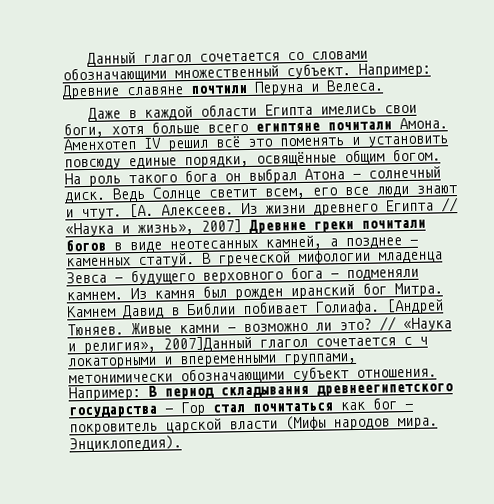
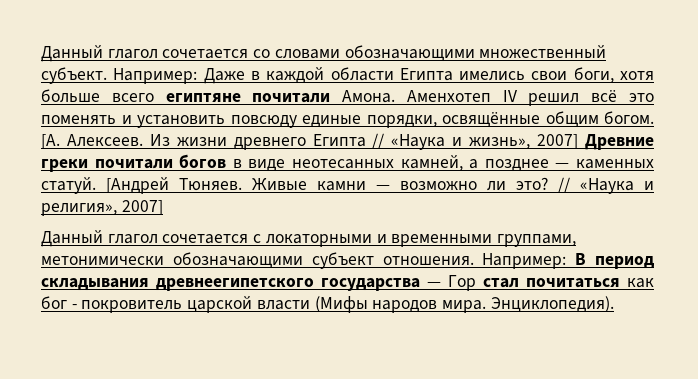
- Например: Древние славяне почтили Перуна и Велеса.
- Даже в каждой области Египта имелись свои боги, хотя больше всего египтяне почитали Амона.
+ Например: Даже в каждой области Египта имелись свои боги, хотя больше всего египтяне почитали Амона.
- На роль такого бога он выбрал Атона ― солнечный диск. Ведь Солнце светит всем, его все люди знают и чтут.
- В греческой мифологии младенца Зевса ― будущего верховного бога ― подменяли камнем. Из камня был рожден иранский бог Митра. Камнем Давид в Библии побивает Голиафа.
- // «Наука и религия», 2007]Данный глагол сочетается с ч локаторными и впеременными группами, метонимически обозначающими субъект отношения.
+ // «Наука и религия», 2007]
+ Данный глагол сочетается с локаторными и временными группами, метонимически обозначающими субъект отношения.

